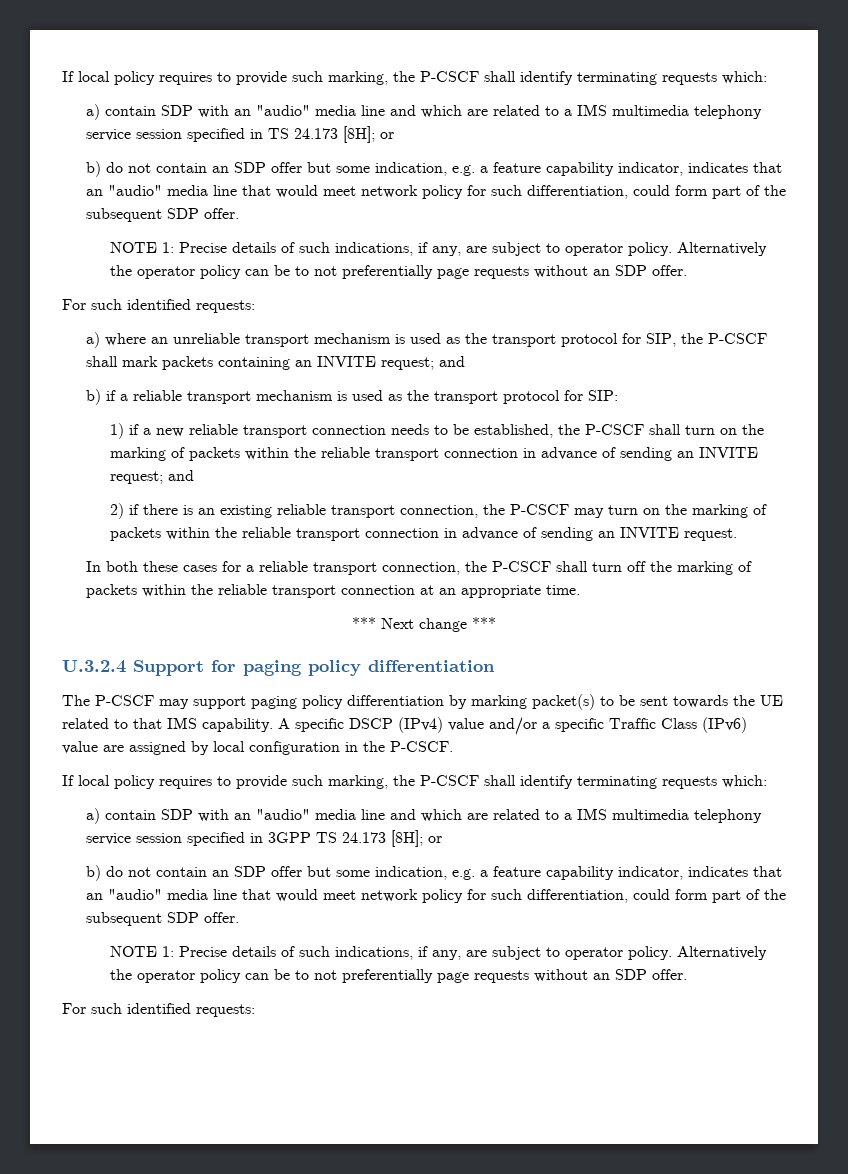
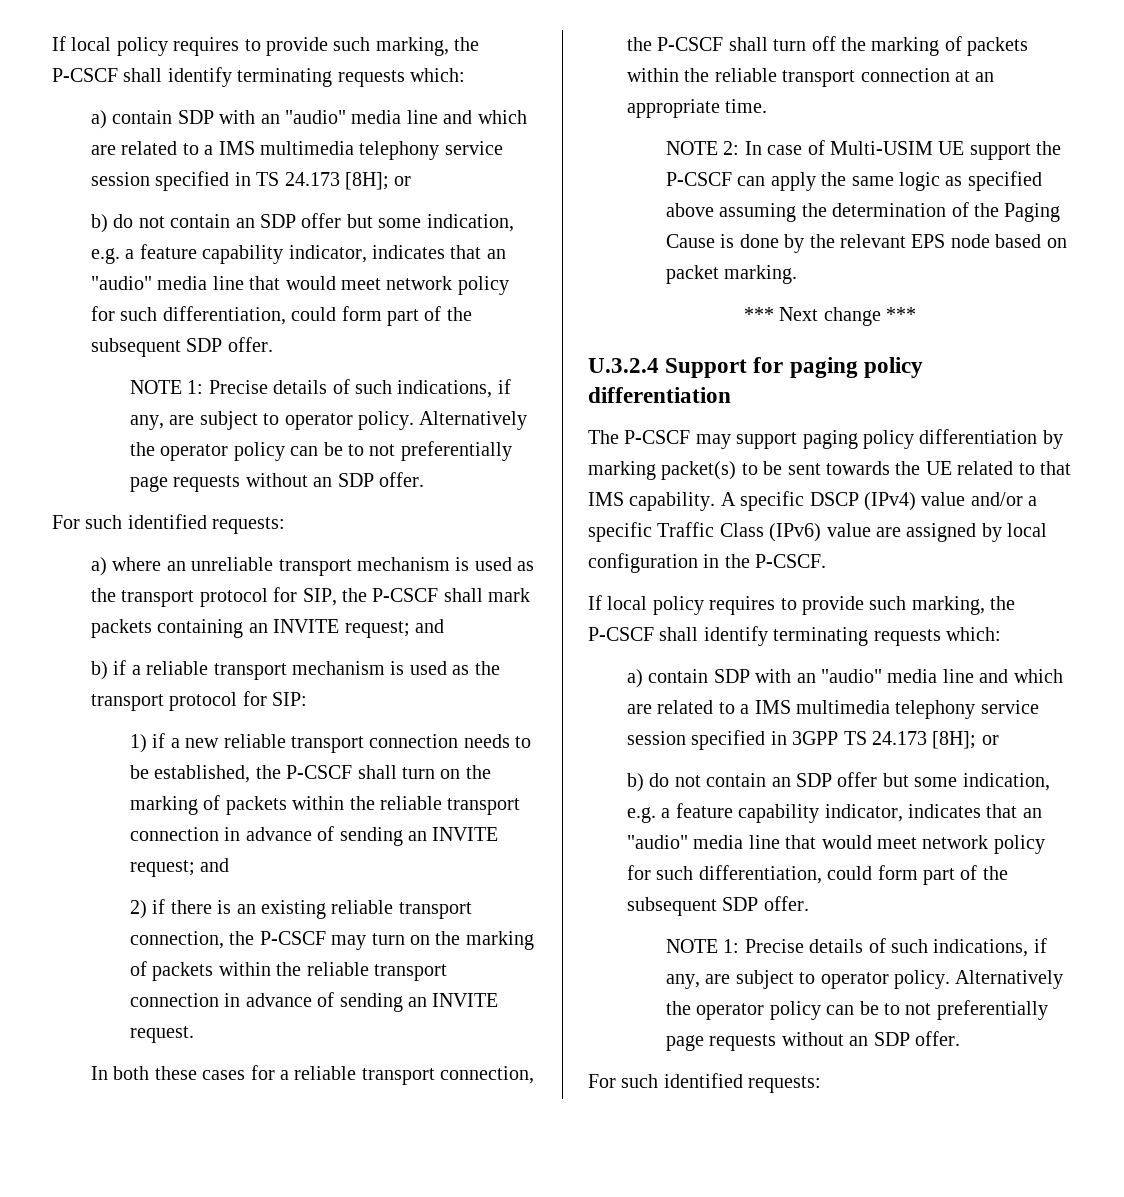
+ NOTE 2: In case of Multi-USIM UE support the P-CSCF can apply the same logic as specified above assuming the determination of the Paging Cause is done by the relevant EPS node based on packet marking.

